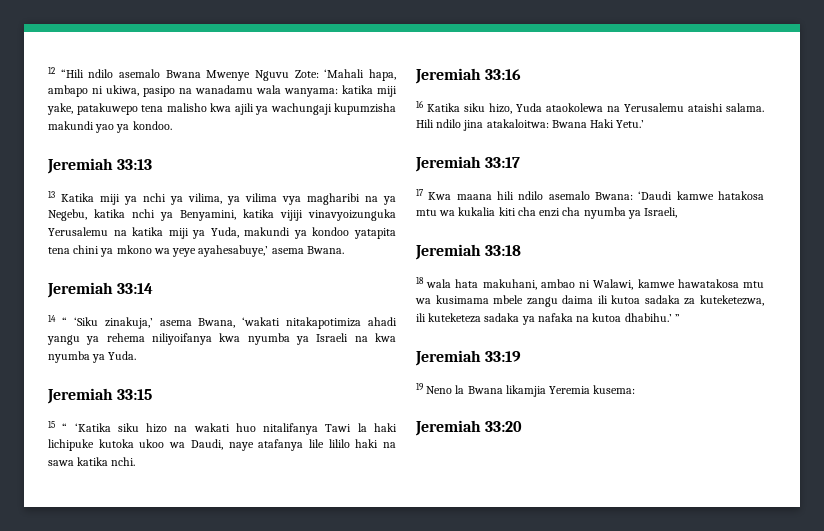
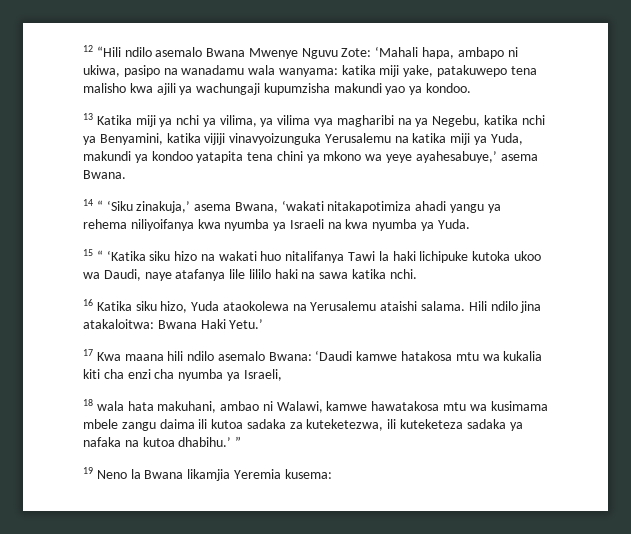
- Jeremiah 33:13
- Jeremiah 33:14
- Jeremiah 33:15
- Jeremiah 33:16
- Jeremiah 33:17
- Jeremiah 33:18
- Jeremiah 33:19
- Jeremiah 33:20

